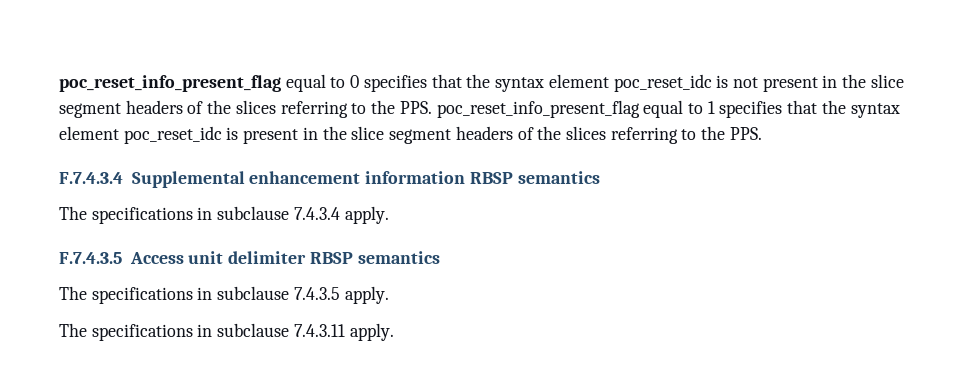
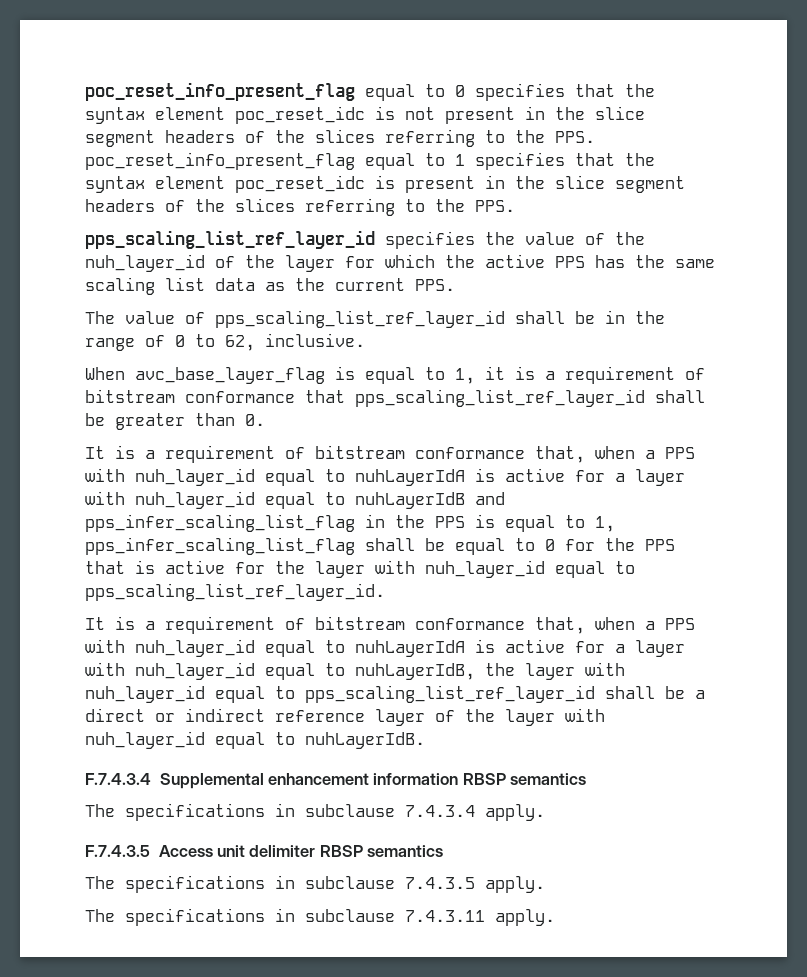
+ pps_scaling_list_ref_layer_id specifies the value of the nuh_layer_id of the layer for which the active PPS has the same scaling list data as the current PPS.
+ The value of pps_scaling_list_ref_layer_id shall be in the range of 0 to 62, inclusive.
+ When avc_base_layer_flag is equal to 1, it is a requirement of bitstream conformance that pps_scaling_list_ref_layer_id shall be greater than 0.
+ It is a requirement of bitstream conformance that, when a PPS with nuh_layer_id equal to nuhLayerIdA is active for a layer with nuh_layer_id equal to nuhLayerIdB and pps_infer_scaling_list_flag in the PPS is equal to 1, pps_infer_scaling_list_flag shall be equal to 0 for the PPS that is active for the layer with nuh_layer_id equal to pps_scaling_list_ref_layer_id.
+ It is a requirement of bitstream conformance that, when a PPS with nuh_layer_id equal to nuhLayerIdA is active for a layer with nuh_layer_id equal to nuhLayerIdB, the layer with nuh_layer_id equal to pps_scaling_list_ref_layer_id shall be a direct or indirect reference layer of the layer with nuh_layer_id equal to nuhLayerIdB.

